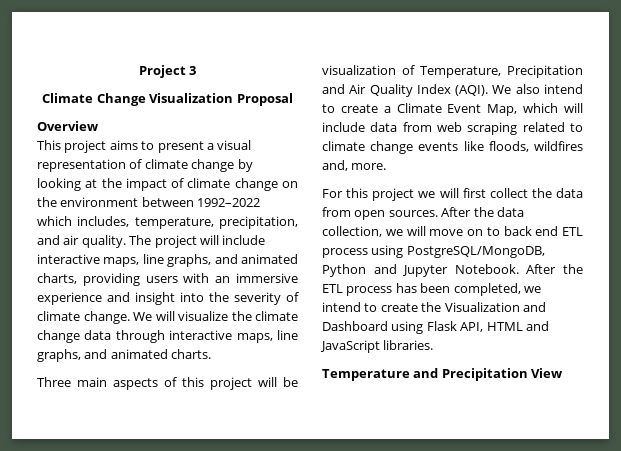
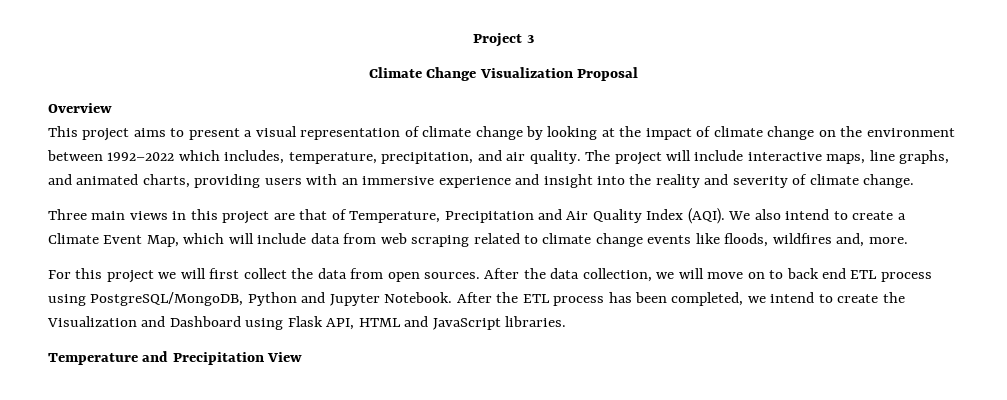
- The project will include interactive maps, line graphs, and animated charts, providing users with an immersive experience and insight into the severity of climate change. We will visualize the climate change data through interactive maps, line graphs, and animated charts.
- Three main aspects of this project will be visualization of Temperature, Precipitation and Air Quality Index (AQI).
+ The project will include interactive maps, line graphs, and animated charts, providing users with an immersive experience and insight into the reality and severity of climate change.
+ Three main views in this project are that of Temperature, Precipitation and Air Quality Index (AQI).

